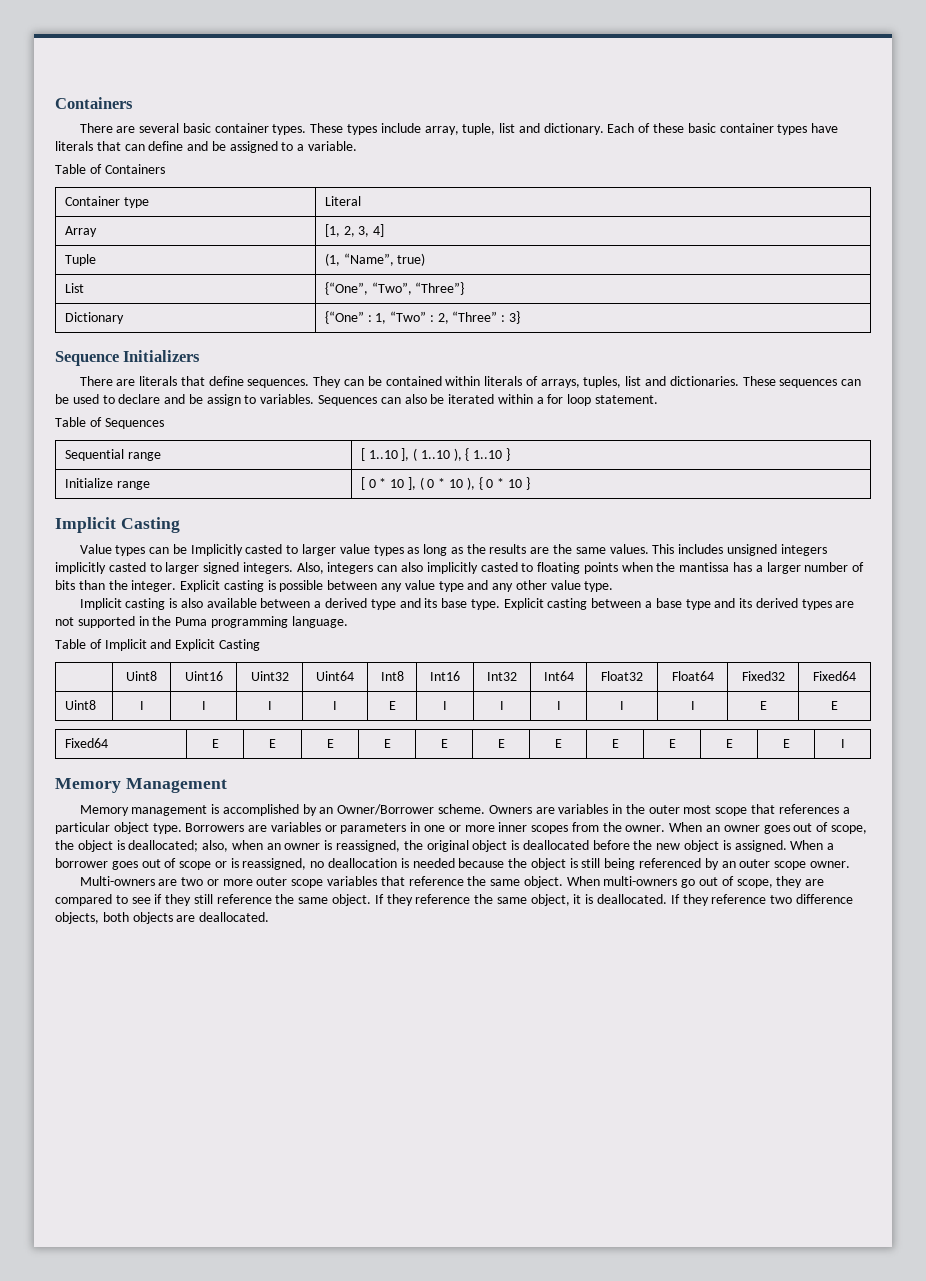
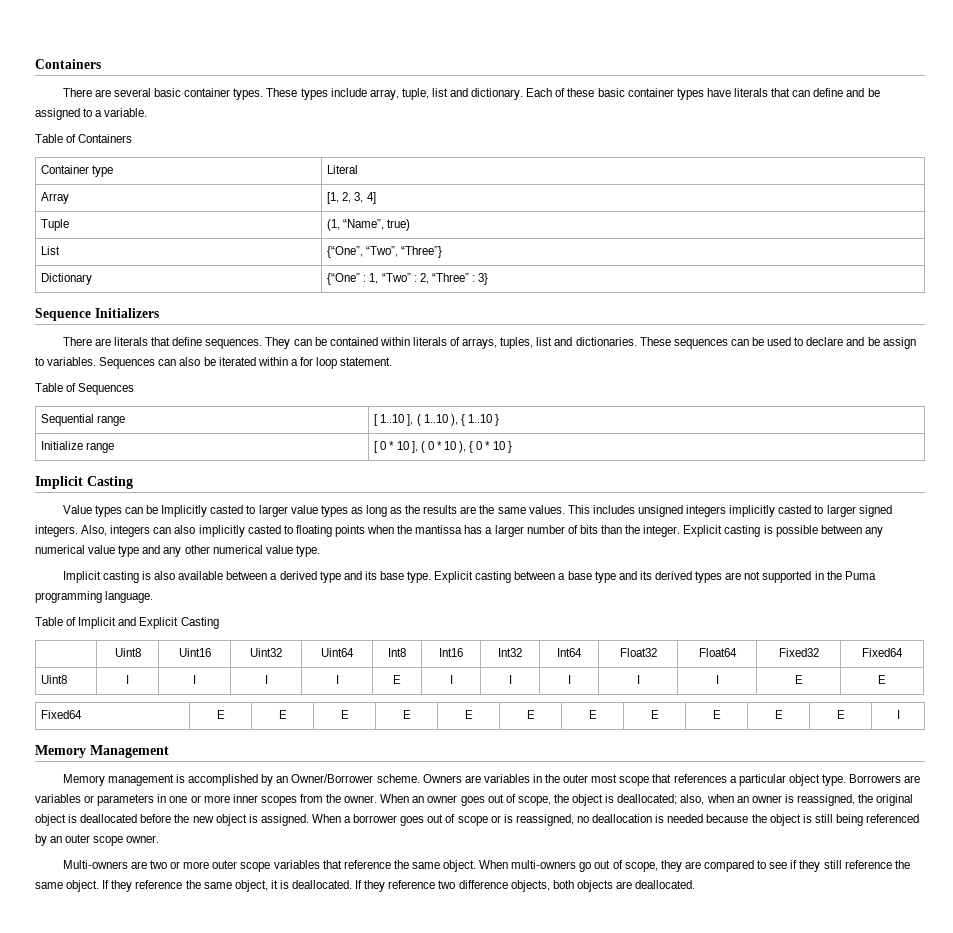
- Explicit casting is possible between any value type and any other value type.
+ Explicit casting is possible between any numerical value type and any other numerical value type.

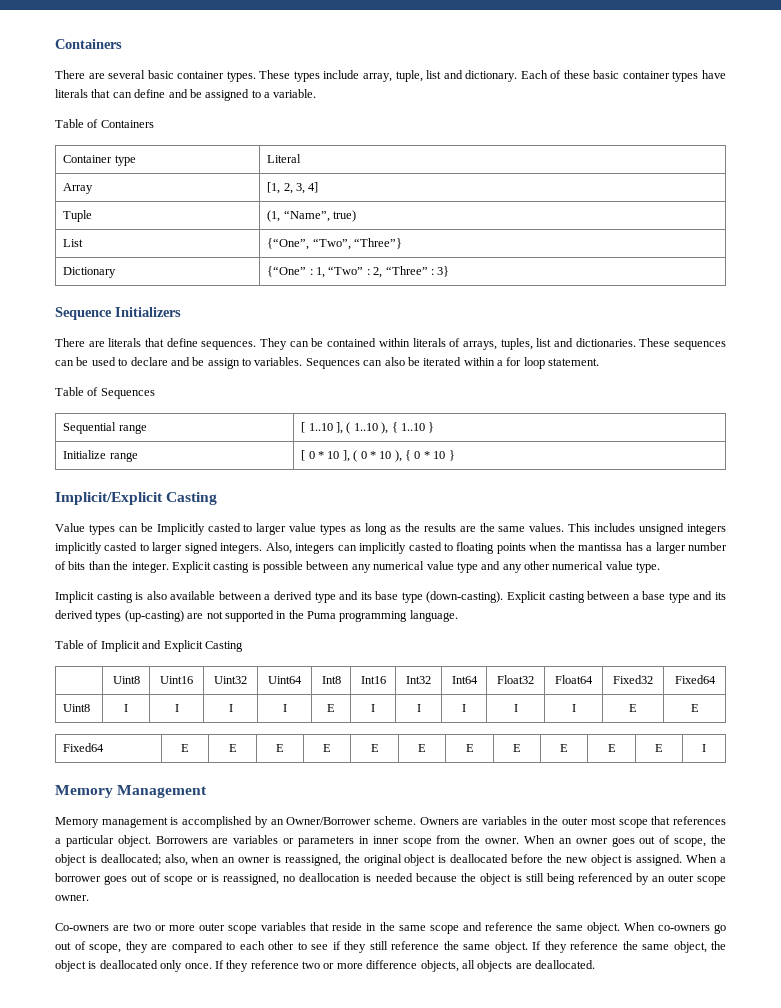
- Implicit Casting
+ Implicit/Explicit Casting
- Also, integers can also implicitly casted to floating points when the mantissa has a larger number of bits than the integer.
+ Also, integers can implicitly casted to floating points when the mantissa has a larger number of bits than the integer.
- Implicit casting is also available between a derived type and its base type.
+ Implicit casting is also available between a derived type and its base type (down-casting).
- Explicit casting between a base type and its derived types are not supported in the Puma programming language.
+ Explicit casting between a base type and its derived types (up-casting) are not supported in the Puma programming language.
- Owners are variables in the outer most scope that references a particular object type.
+ Owners are variables in the outer most scope that references a particular object.
- Borrowers are variables or parameters in one or more inner scopes from the owner.
+ Borrowers are variables or parameters in inner scope from the owner.
- Multi-owners are two or more outer scope variables that reference the same object.
+ Co-owners are two or more outer scope variables that reside in the same scope and reference the same object.
- When multi-owners go out of scope, they are compared to see if they still reference the same object.
+ When co-owners go out of scope, they are compared to each other to see if they still reference the same object.
- If they reference the same object, it is deallocated.
+ If they reference the same object, the object is deallocated only once.
- If they reference two difference objects, both objects are deallocated.
+ If they reference two or more difference objects, all objects are deallocated.

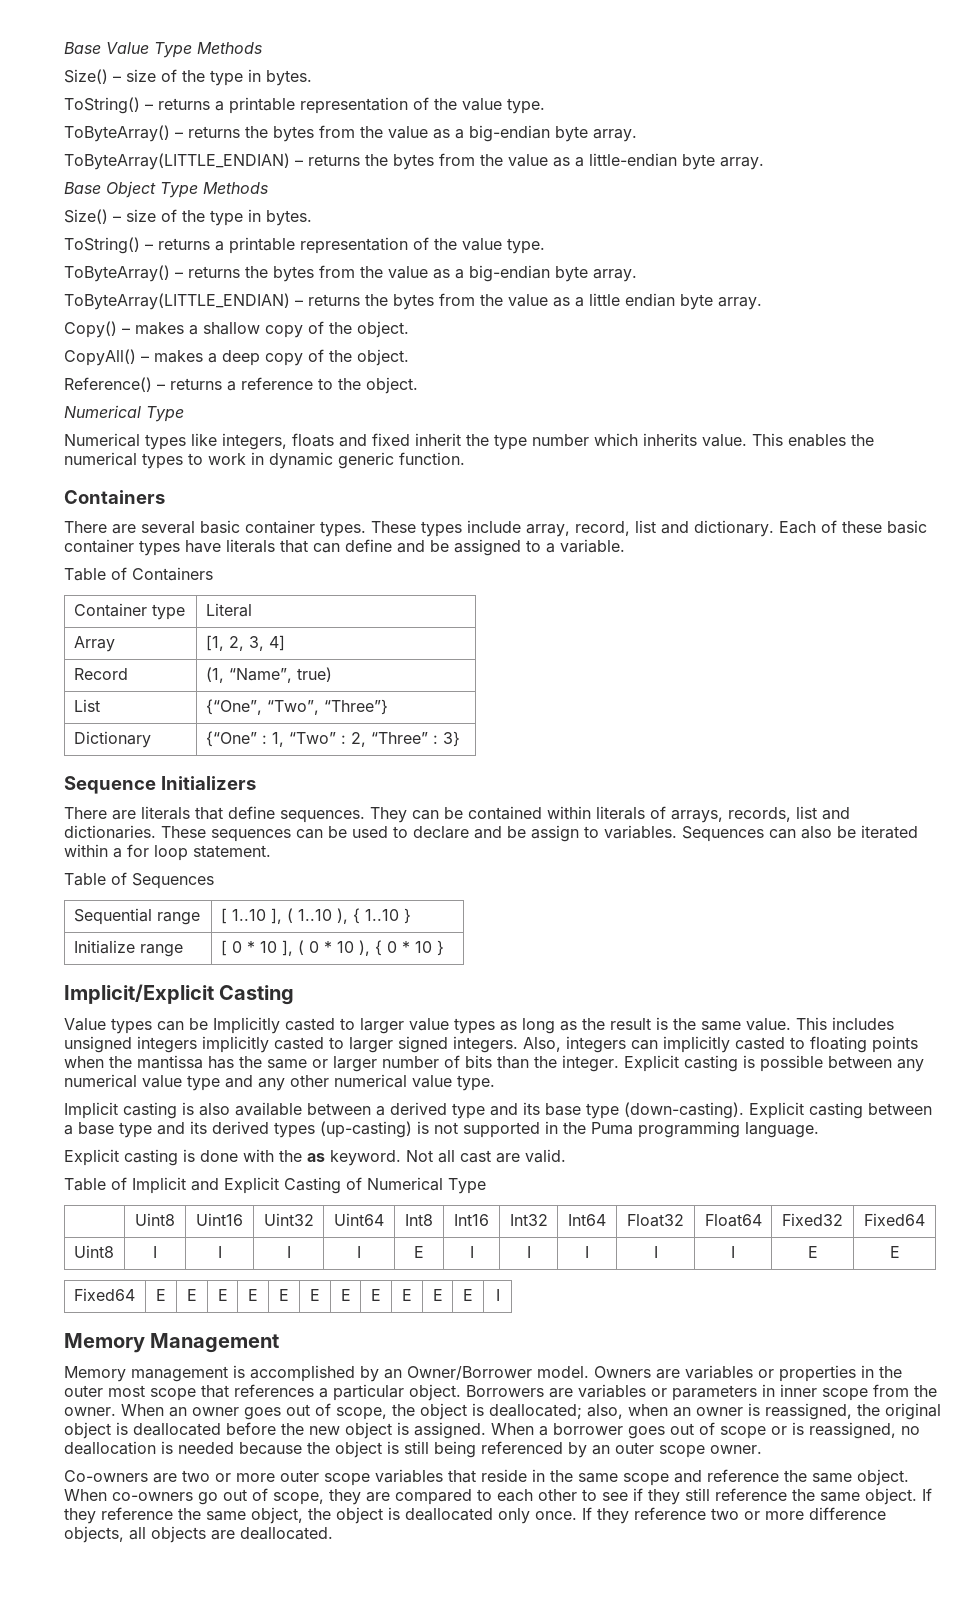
+ Base Value Type Methods
+ Size() – size of the type in bytes.
+ ToString() – returns a printable representation of the value type.
+ ToByteArray() – returns the bytes from the value as a big-endian byte array.
+ ToByteArray(LITTLE_ENDIAN) – returns the bytes from the value as a little-endian byte array.
+ Base Object Type Methods
+ Size() – size of the type in bytes.
+ ToString() – returns a printable representation of the value type.
+ ToByteArray() – returns the bytes from the value as a big-endian byte array.
+ ToByteArray(LITTLE_ENDIAN) – returns the bytes from the value as a little endian byte array.
+ Copy() – makes a shallow copy of the object.
+ CopyAll() – makes a deep copy of the object.
+ Reference() – returns a reference to the object.
+ Numerical Type
+ Numerical types like integers, floats and fixed inherit the type number which inherits value. This enables the numerical types to work in dynamic generic function.
- These types include array, tuple, list and dictionary.
+ These types include array, record, list and dictionary.
- Tuple | (1, “Name”, true)
+ Record | (1, “Name”, true)
- They can be contained within literals of arrays, tuples, list and dictionaries.
+ They can be contained within literals of arrays, records, list and dictionaries.
- Value types can be Implicitly casted to larger value types as long as the results are the same values.
+ Value types can be Implicitly casted to larger value types as long as the result is the same value.
- Also, integers can implicitly casted to floating points when the mantissa has a larger number of bits than the integer.
+ Also, integers can implicitly casted to floating points when the mantissa has the same or larger number of bits than the integer.
- Explicit casting between a base type and its derived types (up-casting) are not supported in the Puma programming language.
+ Explicit casting between a base type and its derived types (up-casting) is not supported in the Puma programming language.
+ Explicit casting is done with the as keyword. Not all cast are valid.
- Table of Implicit and Explicit Casting
+ Table of Implicit and Explicit Casting of Numerical Type
- Memory management is accomplished by an Owner/Borrower scheme.
+ Memory management is accomplished by an Owner/Borrower model.
- Owners are variables in the outer most scope that references a particular object.
+ Owners are variables or properties in the outer most scope that references a particular object.

